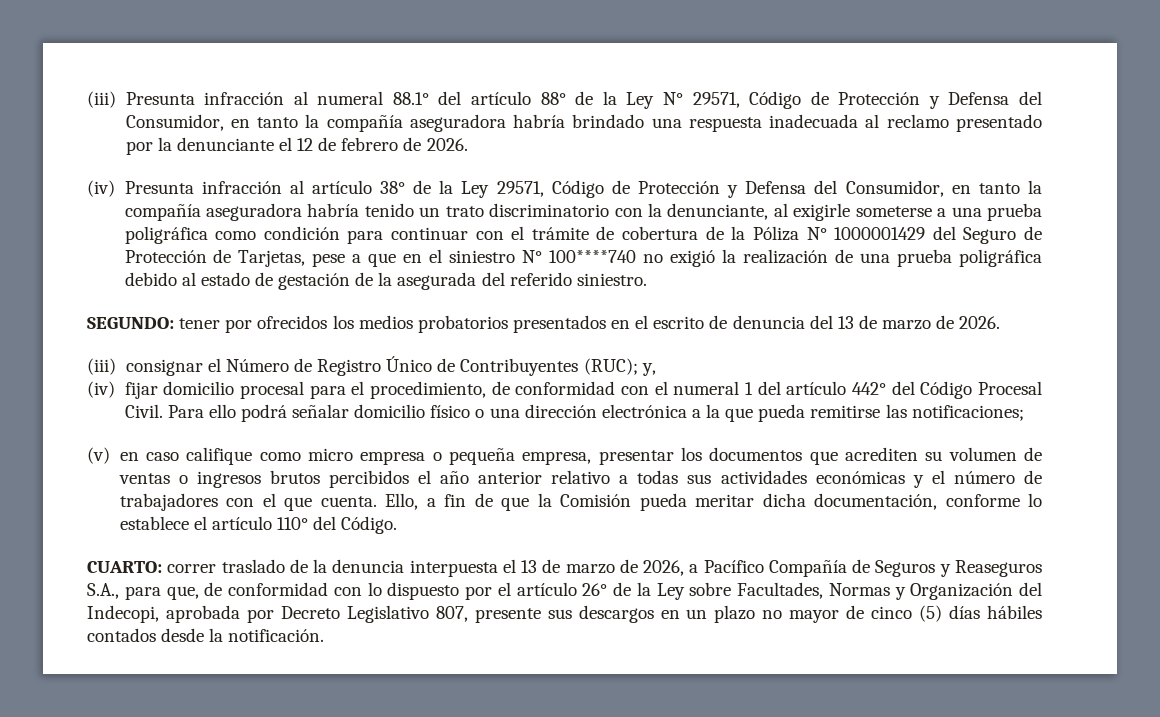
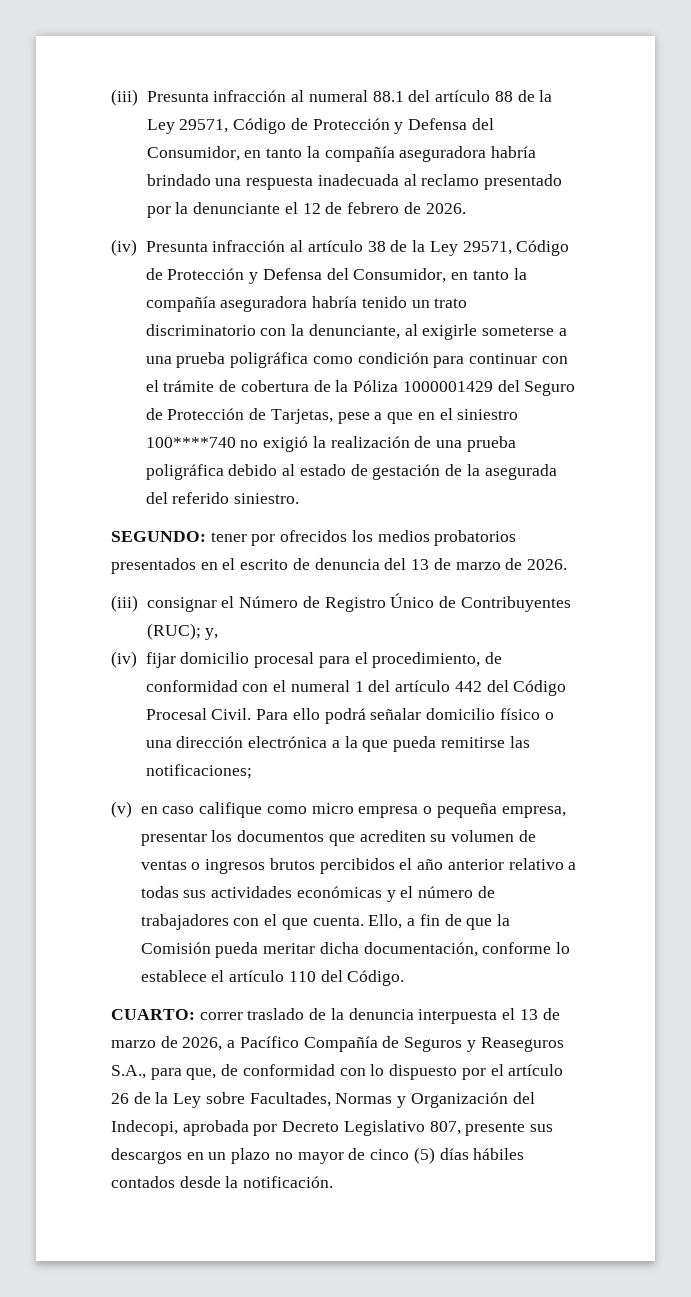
- (iii) Presunta infracción al numeral 88.1° del artículo 88° de la Ley N° 29571, Código de Protección y Defensa del Consumidor, en tanto la compañía aseguradora habría brindado una respuesta inadecuada al reclamo presentado por la denunciante el 12 de febrero de 2026.
+ (iii) Presunta infracción al numeral 88.1 del artículo 88 de la Ley 29571, Código de Protección y Defensa del Consumidor, en tanto la compañía aseguradora habría brindado una respuesta inadecuada al reclamo presentado por la denunciante el 12 de febrero de 2026.
- (iv) Presunta infracción al artículo 38° de la Ley 29571, Código de Protección y Defensa del Consumidor, en tanto la compañía aseguradora habría tenido un trato discriminatorio con la denunciante, al exigirle someterse a una prueba poligráfica como condición para continuar con el trámite de cobertura de la Póliza N° 1000001429 del Seguro de Protección de Tarjetas, pese a que en el siniestro N° 100****740 no exigió la realización de una prueba poligráfica debido al estado de gestación de la asegurada del referido siniestro.
+ (iv) Presunta infracción al artículo 38 de la Ley 29571, Código de Protección y Defensa del Consumidor, en tanto la compañía aseguradora habría tenido un trato discriminatorio con la denunciante, al exigirle someterse a una prueba poligráfica como condición para continuar con el trámite de cobertura de la Póliza 1000001429 del Seguro de Protección de Tarjetas, pese a que en el siniestro 100****740 no exigió la realización de una prueba poligráfica debido al estado de gestación de la asegurada del referido siniestro.
- (iv) fijar domicilio procesal para el procedimiento, de conformidad con el numeral 1 del artículo 442° del Código Procesal Civil.
+ (iv) fijar domicilio procesal para el procedimiento, de conformidad con el numeral 1 del artículo 442 del Código Procesal Civil.
- Ello, a fin de que la Comisión pueda meritar dicha documentación, conforme lo establece el artículo 110° del Código.
+ Ello, a fin de que la Comisión pueda meritar dicha documentación, conforme lo establece el artículo 110 del Código.
- correr traslado de la denuncia interpuesta el 13 de marzo de 2026, a Pacífico Compañía de Seguros y Reaseguros S.A., para que, de conformidad con lo dispuesto por el artículo 26° de la Ley sobre Facultades, Normas y Organización del Indecopi, aprobada por Decreto Legislativo 807, presente sus descargos en un plazo no mayor de cinco (5) días hábiles contados desde la notificación.
+ correr traslado de la denuncia interpuesta el 13 de marzo de 2026, a Pacífico Compañía de Seguros y Reaseguros S.A., para que, de conformidad con lo dispuesto por el artículo 26 de la Ley sobre Facultades, Normas y Organización del Indecopi, aprobada por Decreto Legislativo 807, presente sus descargos en un plazo no mayor de cinco (5) días hábiles contados desde la notificación.

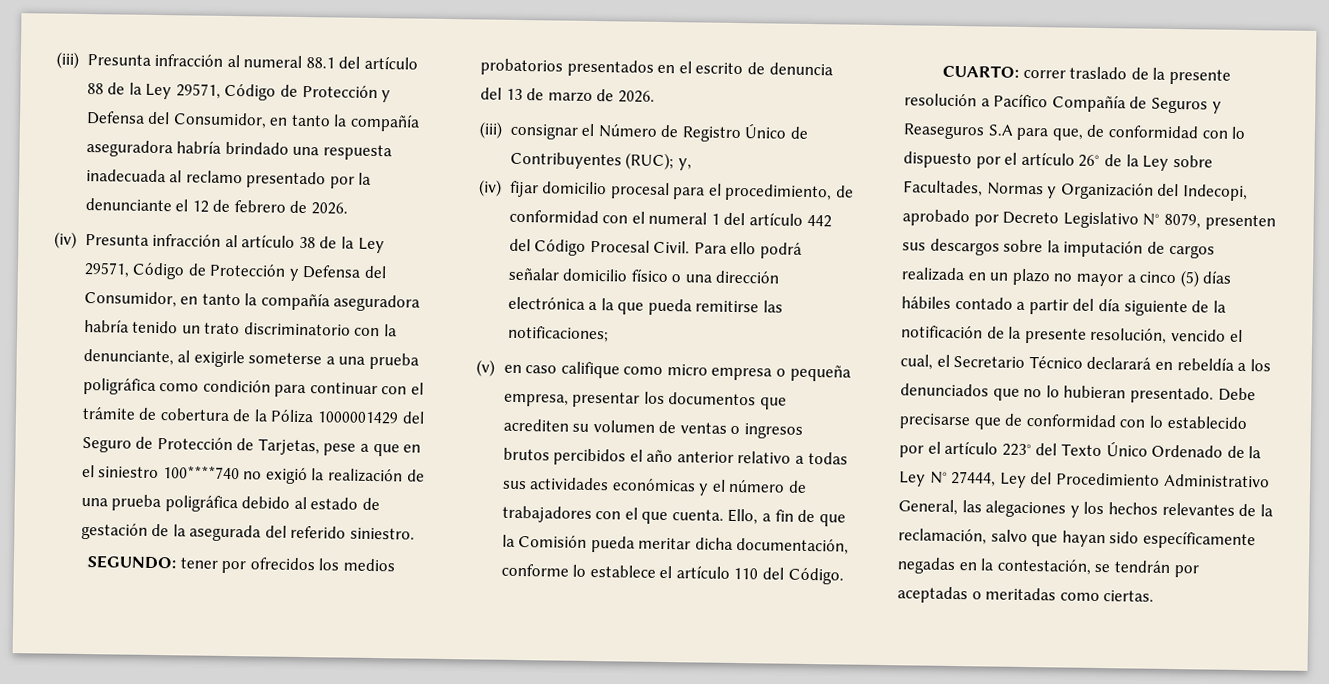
- CUARTO: correr traslado de la denuncia interpuesta el 13 de marzo de 2026, a Pacífico Compañía de Seguros y Reaseguros S.A., para que, de conformidad con lo dispuesto por el artículo 26 de la Ley sobre Facultades, Normas y Organización del Indecopi, aprobada por Decreto Legislativo 807, presente sus descargos en un plazo no mayor de cinco (5) días hábiles contados desde la notificación.
+ CUARTO: correr traslado de la presente resolución a Pacífico Compañía de Seguros y Reaseguros S.A para que, de conformidad con lo dispuesto por el artículo 26° de la Ley sobre Facultades, Normas y Organización del Indecopi, aprobado por Decreto Legislativo N° 8079, presenten sus descargos sobre la imputación de cargos realizada en un plazo no mayor a cinco (5) días hábiles contado a partir del día siguiente de la notificación de la presente resolución, vencido el cual, el Secretario Técnico declarará en rebeldía a los denunciados que no lo hubieran presentado. Debe precisarse que de conformidad con lo establecido por el artículo 223° del Texto Único Ordenado de la Ley N° 27444, Ley del Procedimiento Administrativo General, las alegaciones y los hechos relevantes de la reclamación, salvo que hayan sido específicamente negadas en la contestación, se tendrán por aceptadas o meritadas como ciertas.

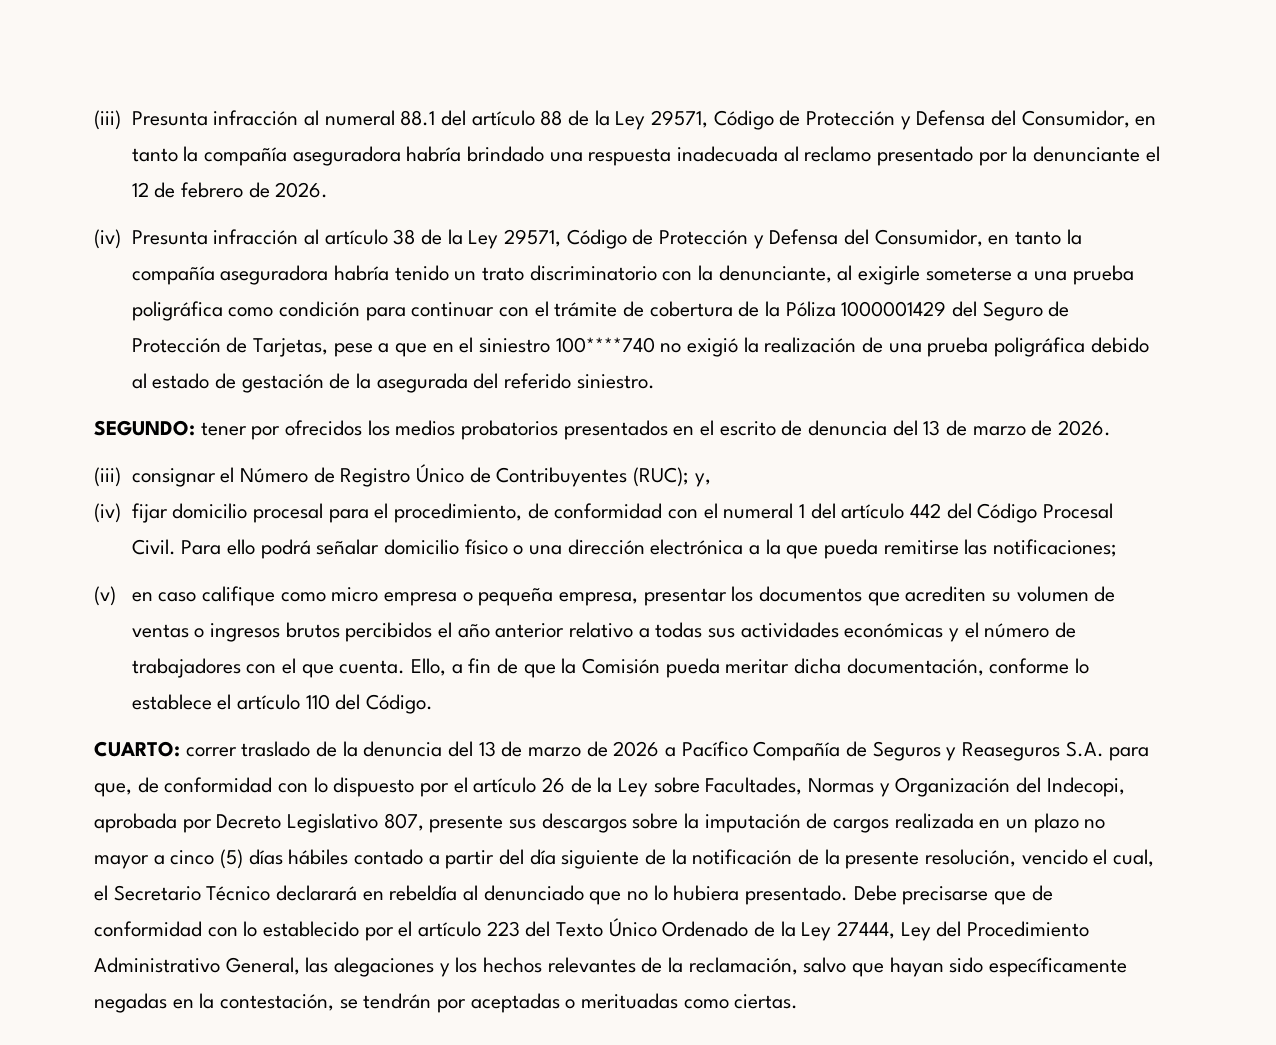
- correr traslado de la presente resolución a Pacífico Compañía de Seguros y Reaseguros S.A para que, de conformidad con lo dispuesto por el artículo 26° de la Ley sobre Facultades, Normas y Organización del Indecopi, aprobado por Decreto Legislativo N° 8079, presenten sus descargos sobre la imputación de cargos realizada en un plazo no mayor a cinco (5) días hábiles contado a partir del día siguiente de la notificación de la presente resolución, vencido el cual, el Secretario Técnico declarará en rebeldía a los denunciados que no lo hubieran presentado.
+ correr traslado de la denuncia del 13 de marzo de 2026 a Pacífico Compañía de Seguros y Reaseguros S.A. para que, de conformidad con lo dispuesto por el artículo 26 de la Ley sobre Facultades, Normas y Organización del Indecopi, aprobada por Decreto Legislativo 807, presente sus descargos sobre la imputación de cargos realizada en un plazo no mayor a cinco (5) días hábiles contado a partir del día siguiente de la notificación de la presente resolución, vencido el cual, el Secretario Técnico declarará en rebeldía al denunciado que no lo hubiera presentado.
- Debe precisarse que de conformidad con lo establecido por el artículo 223° del Texto Único Ordenado de la Ley N° 27444, Ley del Procedimiento Administrativo General, las alegaciones y los hechos relevantes de la reclamación, salvo que hayan sido específicamente negadas en la contestación, se tendrán por aceptadas o meritadas como ciertas.
+ Debe precisarse que de conformidad con lo establecido por el artículo 223 del Texto Único Ordenado de la Ley 27444, Ley del Procedimiento Administrativo General, las alegaciones y los hechos relevantes de la reclamación, salvo que hayan sido específicamente negadas en la contestación, se tendrán por aceptadas o merituadas como ciertas.

